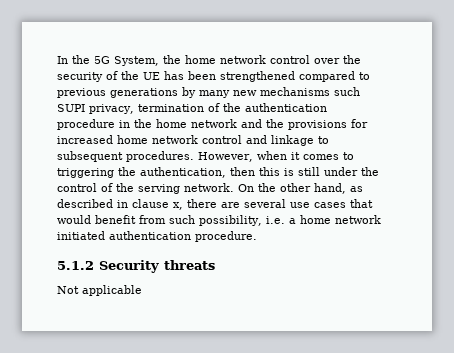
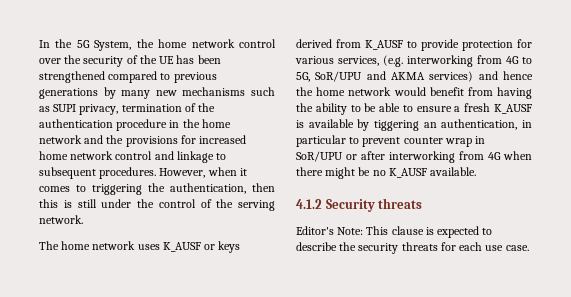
- In the 5G System, the home network control over the security of the UE has been strengthened compared to previous generations by many new mechanisms such SUPI privacy, termination of the authentication procedure in the home network and the provisions for increased home network control and linkage to subsequent procedures.
+ In the 5G System, the home network control over the security of the UE has been strengthened compared to previous generations by many new mechanisms such as SUPI privacy, termination of the authentication procedure in the home network and the provisions for increased home network control and linkage to subsequent procedures.
- However, when it comes to triggering the authentication, then this is still under the control of the serving network. On the other hand, as described in clause x, there are several use cases that would benefit from such possibility, i.e. a home network initiated authentication procedure.
- 5.1.2 Security threats
- Not applicable
+ However, when it comes to triggering the authentication, then this is still under the control of the serving network.
+ The home network uses K_AUSF or keys derived from K_AUSF to provide protection for various services, (e.g. interworking from 4G to 5G, SoR/UPU and AKMA services) and hence the home network would benefit from having the ability to be able to ensure a fresh K_AUSF is available by tiggering an authentication, in particular to prevent counter wrap in SoR/UPU or after interworking from 4G when there might be no K_AUSF available.
+ 4.1.2 Security threats
+ Editor's Note: This clause is expected to describe the security threats for each use case.

